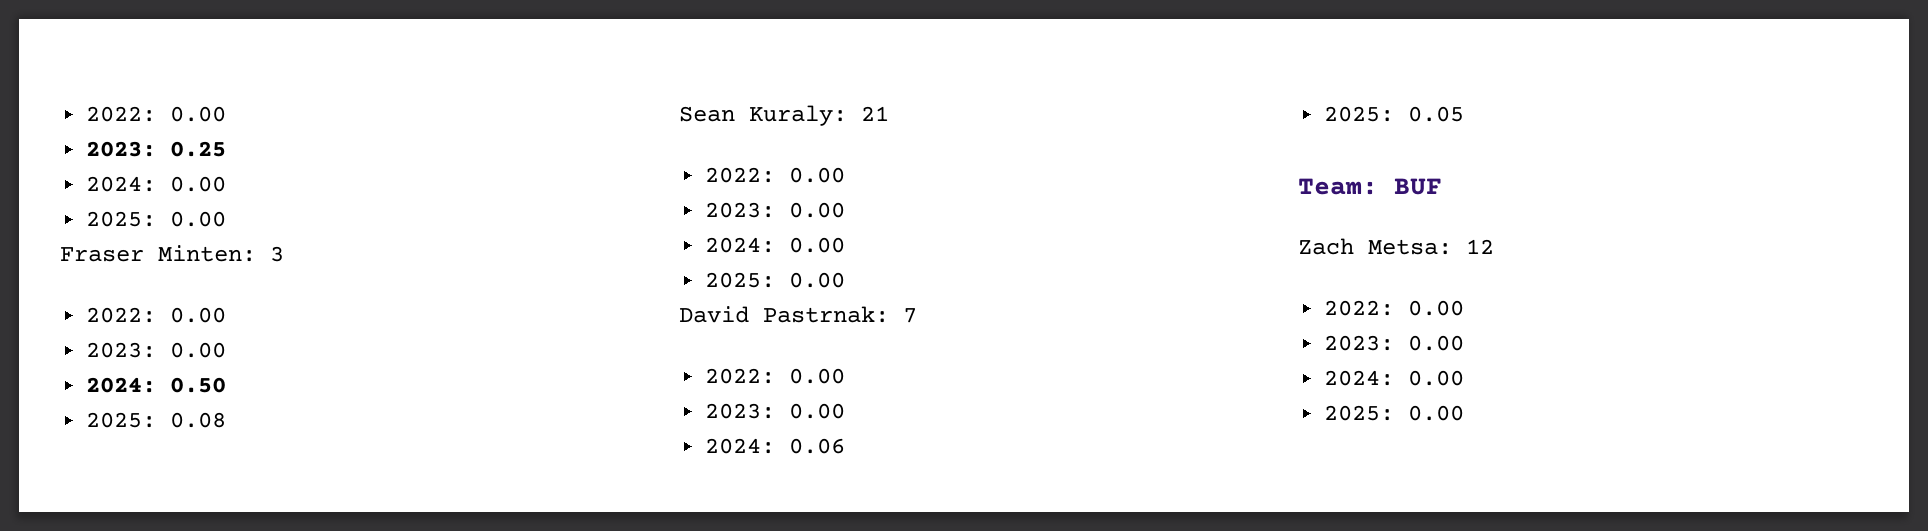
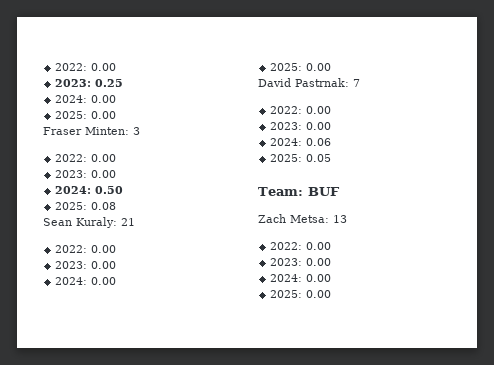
- Zach Metsa: 12
+ Zach Metsa: 13

